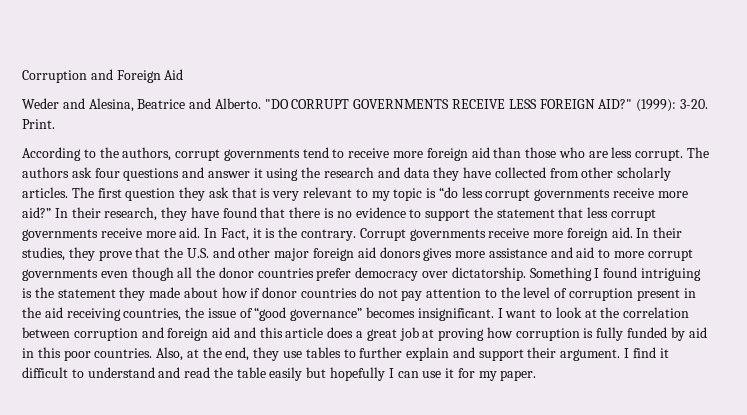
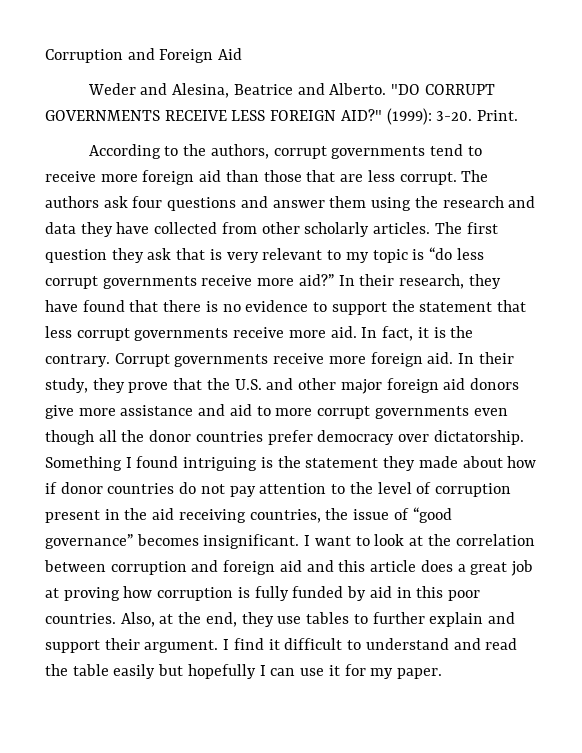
- According to the authors, corrupt governments tend to receive more foreign aid than those who are less corrupt.
+ According to the authors, corrupt governments tend to receive more foreign aid than those that are less corrupt.
- The authors ask four questions and answer it using the research and data they have collected from other scholarly articles.
+ The authors ask four questions and answer them using the research and data they have collected from other scholarly articles.
- In Fact, it is the contrary.
+ In fact, it is the contrary.
- In their studies, they prove that the U.S. and other major foreign aid donors gives more assistance and aid to more corrupt governments even though all the donor countries prefer democracy over dictatorship.
+ In their study, they prove that the U.S. and other major foreign aid donors give more assistance and aid to more corrupt governments even though all the donor countries prefer democracy over dictatorship.

